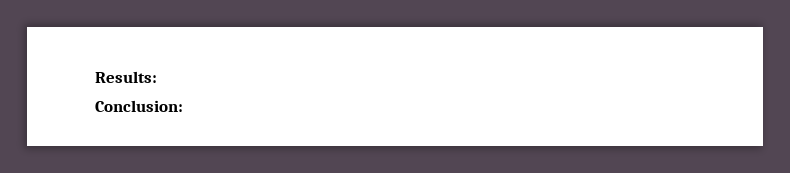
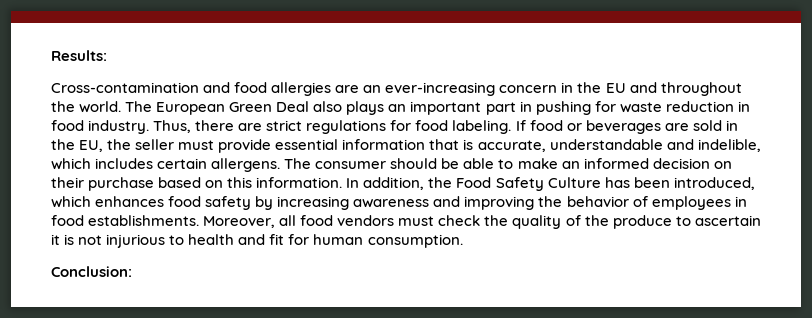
+ Cross-contamination and food allergies are an ever-increasing concern in the EU and throughout the world. The European Green Deal also plays an important part in pushing for waste reduction in food industry. Thus, there are strict regulations for food labeling. If food or beverages are sold in the EU, the seller must provide essential information that is accurate, understandable and indelible, which includes certain allergens. The consumer should be able to make an informed decision on their purchase based on this information. In addition, the Food Safety Culture has been introduced, which enhances food safety by increasing awareness and improving the behavior of employees in food establishments. Moreover, all food vendors must check the quality of the produce to ascertain it is not injurious to health and fit for human consumption.

